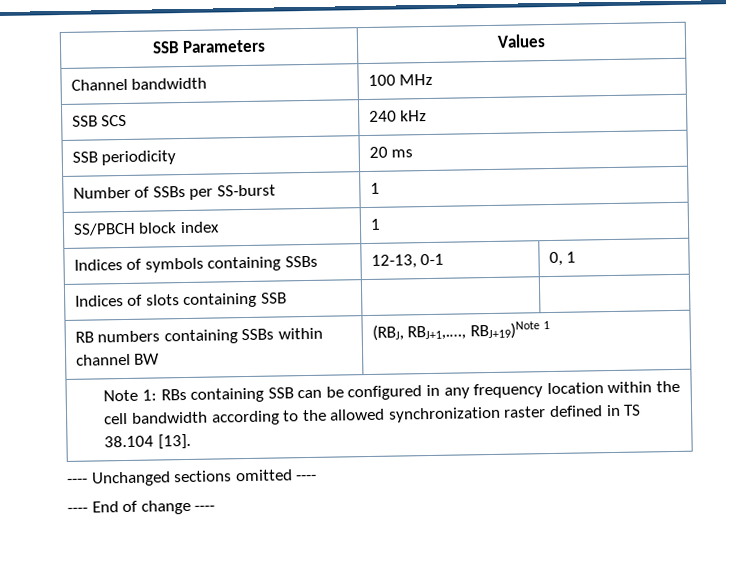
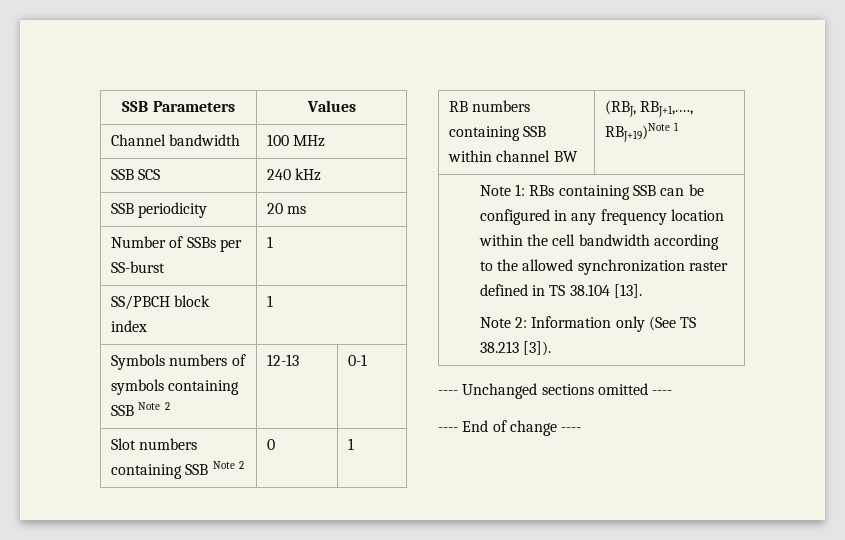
- Indices of symbols containing SSBs | 12-13, 0-1 | 0, 1
- Indices of slots containing SSB | |
+ Symbols numbers of symbols containing SSB Note 2 | 12-13 | 0-1
+ Slot numbers containing SSB Note 2 | 0 | 1
- RB numbers containing SSBs within channel BW | (RBJ, RBJ+1,.…, RBJ+19)Note 1
+ RB numbers containing SSB within channel BW | (RBJ, RBJ+1,.…, RBJ+19)Note 1
  Note 1: RBs containing SSB can be configured in any frequency location within the cell bandwidth according to the allowed synchronization raster defined in TS 38.104 [13].
+ Note 2: Information only (See TS 38.213 [3]).

